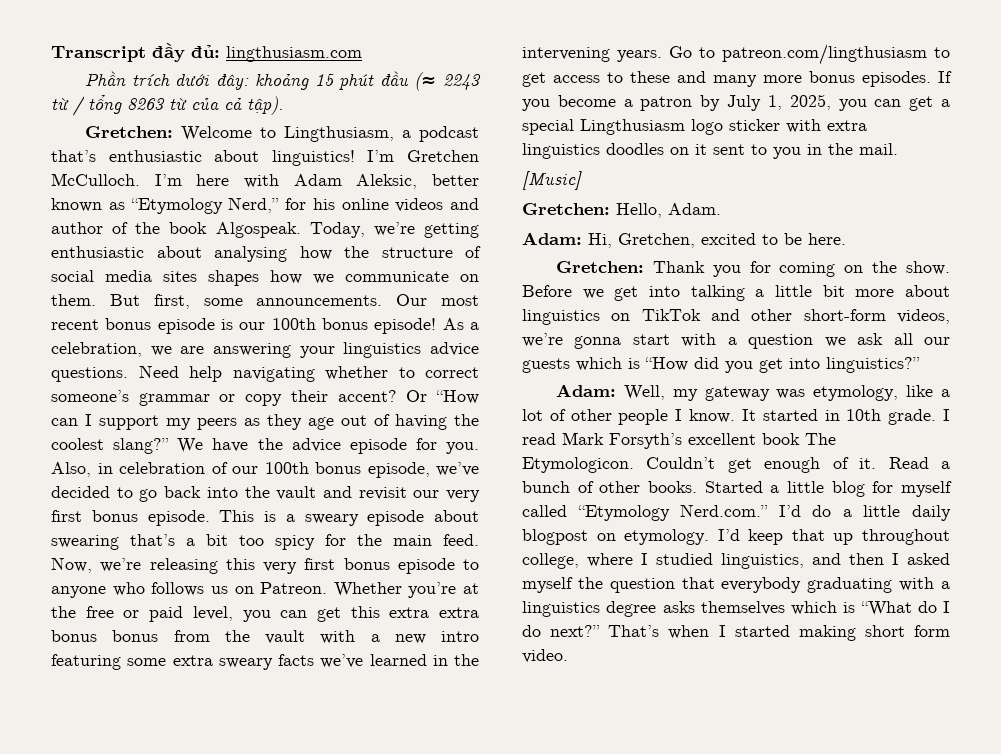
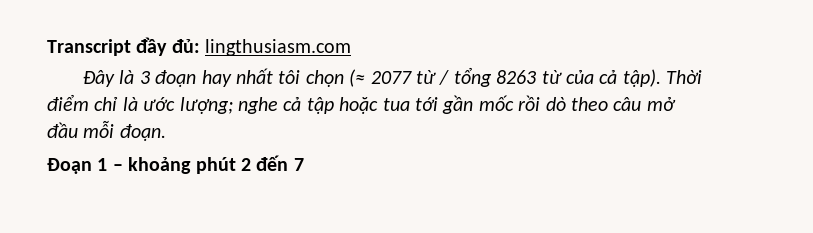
- Phần trích dưới đây: khoảng 15 phút đầu (≈ 2243 từ / tổng 8263 từ của cả tập).
- Gretchen: Welcome to Lingthusiasm, a podcast that’s enthusiastic about linguistics! I’m Gretchen McCulloch. I’m here with Adam Aleksic, better known as “Etymology Nerd,” for his online videos and author of the book Algospeak. Today, we’re getting enthusiastic about analysing how the structure of social media sites shapes how we communicate on them. But first, some announcements. Our most recent bonus episode is our 100th bonus episode! As a celebration, we are answering your linguistics advice questions. Need help navigating whether to correct someone’s grammar or copy their accent? Or “How can I support my peers as they age out of having the coolest slang?” We have the advice episode for you. Also, in celebration of our 100th bonus episode, we’ve decided to go back into the vault and revisit our very first bonus episode. This is a sweary episode about swearing that’s a bit too spicy for the main feed. Now, we’re releasing this very first bonus episode to anyone who follows us on Patreon. Whether you’re at the free or paid level, you can get this extra extra bonus bonus from the vault with a new intro featuring some extra sweary facts we’ve learned in the intervening years. Go to patreon.com/lingthusiasm to get access to these and many more bonus episodes. If you become a patron by July 1, 2025, you can get a special Lingthusiasm logo sticker with extra linguistics doodles on it sent to you in the mail.
- [Music]
- Gretchen: Hello, Adam.
- Adam: Hi, Gretchen, excited to be here.
- Gretchen: Thank you for coming on the show. Before we get into talking a little bit more about linguistics on TikTok and other short-form videos, we’re gonna start with a question we ask all our guests which is “How did you get into linguistics?”
- Adam: Well, my gateway was etymology, like a lot of other people I know. It started in 10th grade. I read Mark Forsyth’s excellent book The Etymologicon. Couldn’t get enough of it. Read a bunch of other books. Started a little blog for myself called “Etymology Nerd.com.” I’d do a little daily blogpost on etymology. I’d keep that up throughout college, where I studied linguistics, and then I asked myself the question that everybody graduating with a linguistics degree asks themselves which is “What do I do next?” That’s when I started making short form video.
+ Đây là 3 đoạn hay nhất tôi chọn (≈ 2077 từ / tổng 8263 từ của cả tập). Thời điểm chỉ là ước lượng; nghe cả tập hoặc tua tới gần mốc rồi dò theo câu mở đầu mỗi đoạn.
+ Đoạn 1 – khoảng phút 2 đến 7

